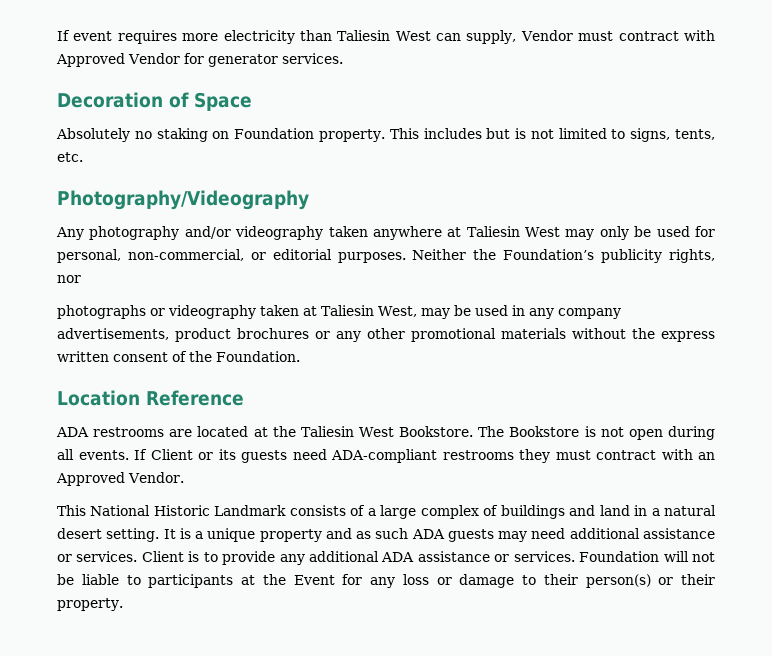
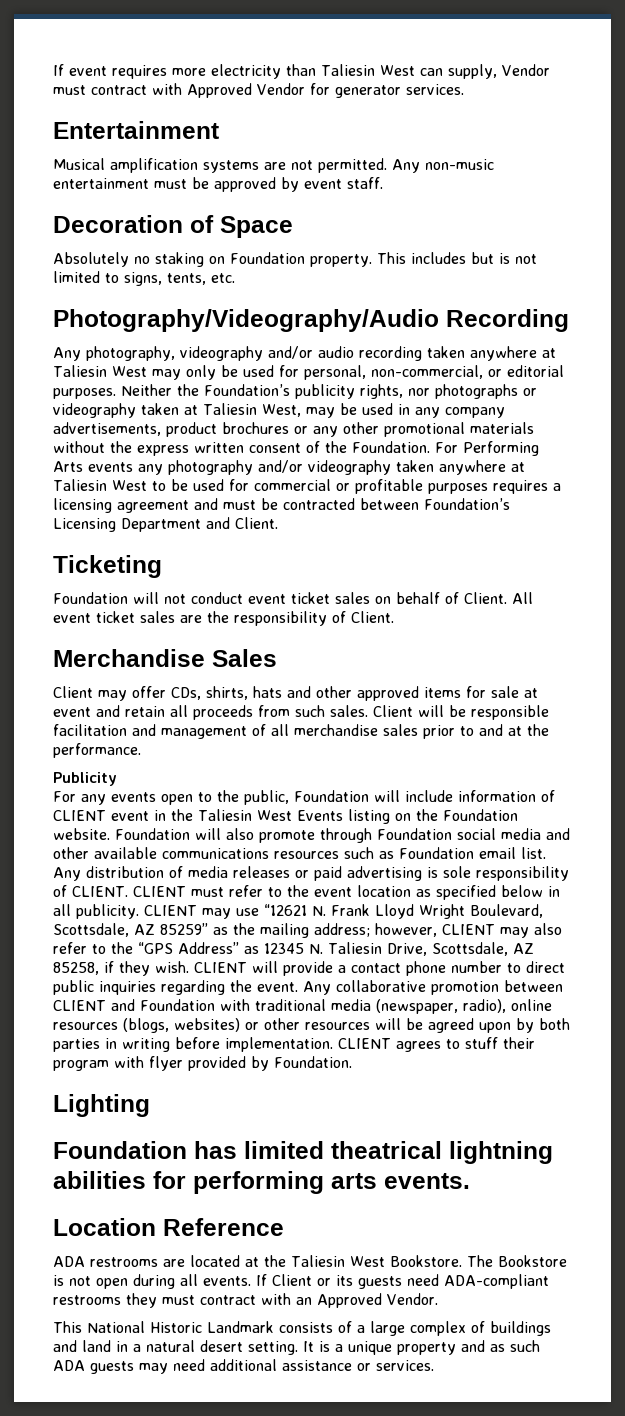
+ Entertainment
+ Musical amplification systems are not permitted. Any non-music entertainment must be approved by event staff.
- Photography/Videography
- Any photography and/or videography taken anywhere at Taliesin West may only be used for personal, non-commercial, or editorial purposes.
+ Photography/Videography/Audio Recording
+ Any photography, videography and/or audio recording taken anywhere at Taliesin West may only be used for personal, non-commercial, or editorial purposes.
- Neither the Foundation’s publicity rights, nor
- photographs or videography taken at Taliesin West, may be used in any company advertisements, product brochures or any other promotional materials without the express written consent of the Foundation.
+ Neither the Foundation’s publicity rights, nor photographs or videography taken at Taliesin West, may be used in any company advertisements, product brochures or any other promotional materials without the express written consent of the Foundation. For Performing Arts events any photography and/or videography taken anywhere at Taliesin West to be used for commercial or profitable purposes requires a licensing agreement and must be contracted between Foundation’s Licensing Department and Client.
+ Ticketing
+ Foundation will not conduct event ticket sales on behalf of Client. All event ticket sales are the responsibility of Client.
+ Merchandise Sales
+ Client may offer CDs, shirts, hats and other approved items for sale at event and retain all proceeds from such sales. Client will be responsible facilitation and management of all merchandise sales prior to and at the performance.
+ Publicity
+ For any events open to the public, Foundation will include information of CLIENT event in the Taliesin West Events listing on the Foundation website. Foundation will also promote through Foundation social media and other available communications resources such as Foundation email list. Any distribution of media releases or paid advertising is sole responsibility of CLIENT. CLIENT must refer to the event location as specified below in all publicity. CLIENT may use “12621 N. Frank Lloyd Wright Boulevard, Scottsdale, AZ 85259” as the mailing address; however, CLIENT may also refer to the “GPS Address” as 12345 N. Taliesin Drive, Scottsdale, AZ 85258, if they wish. CLIENT will provide a contact phone number to direct public inquiries regarding the event. Any collaborative promotion between CLIENT and Foundation with traditional media (newspaper, radio), online resources (blogs, websites) or other resources will be agreed upon by both parties in writing before implementation. CLIENT agrees to stuff their program with flyer provided by Foundation.
+ Lighting
+ Foundation has limited theatrical lightning abilities for performing arts events.
- Client is to provide any additional ADA assistance or services. Foundation will not be liable to participants at the Event for any loss or damage to their person(s) or their property.

